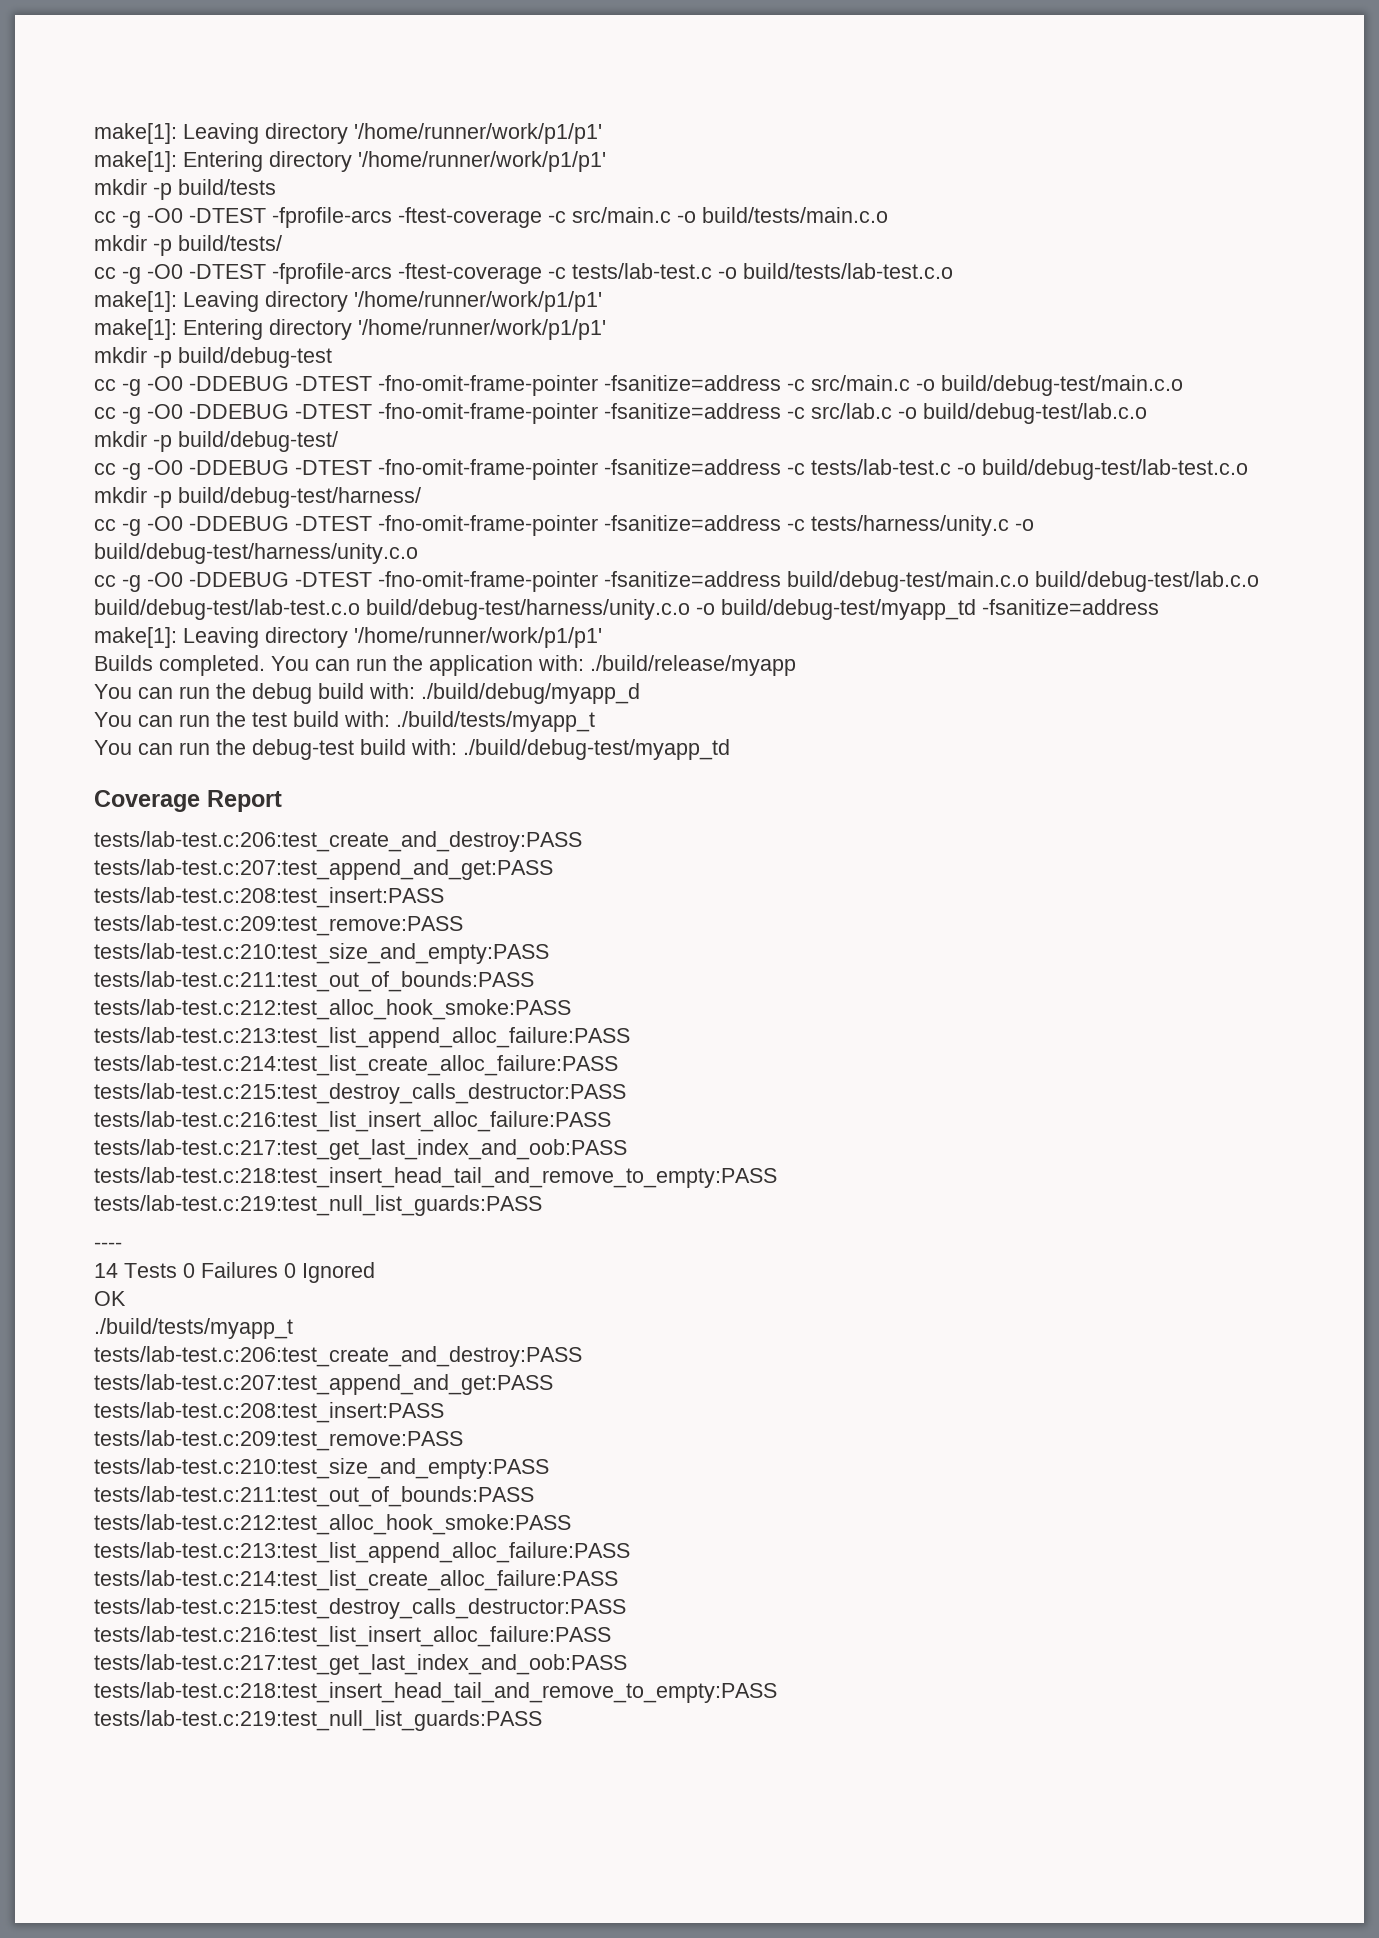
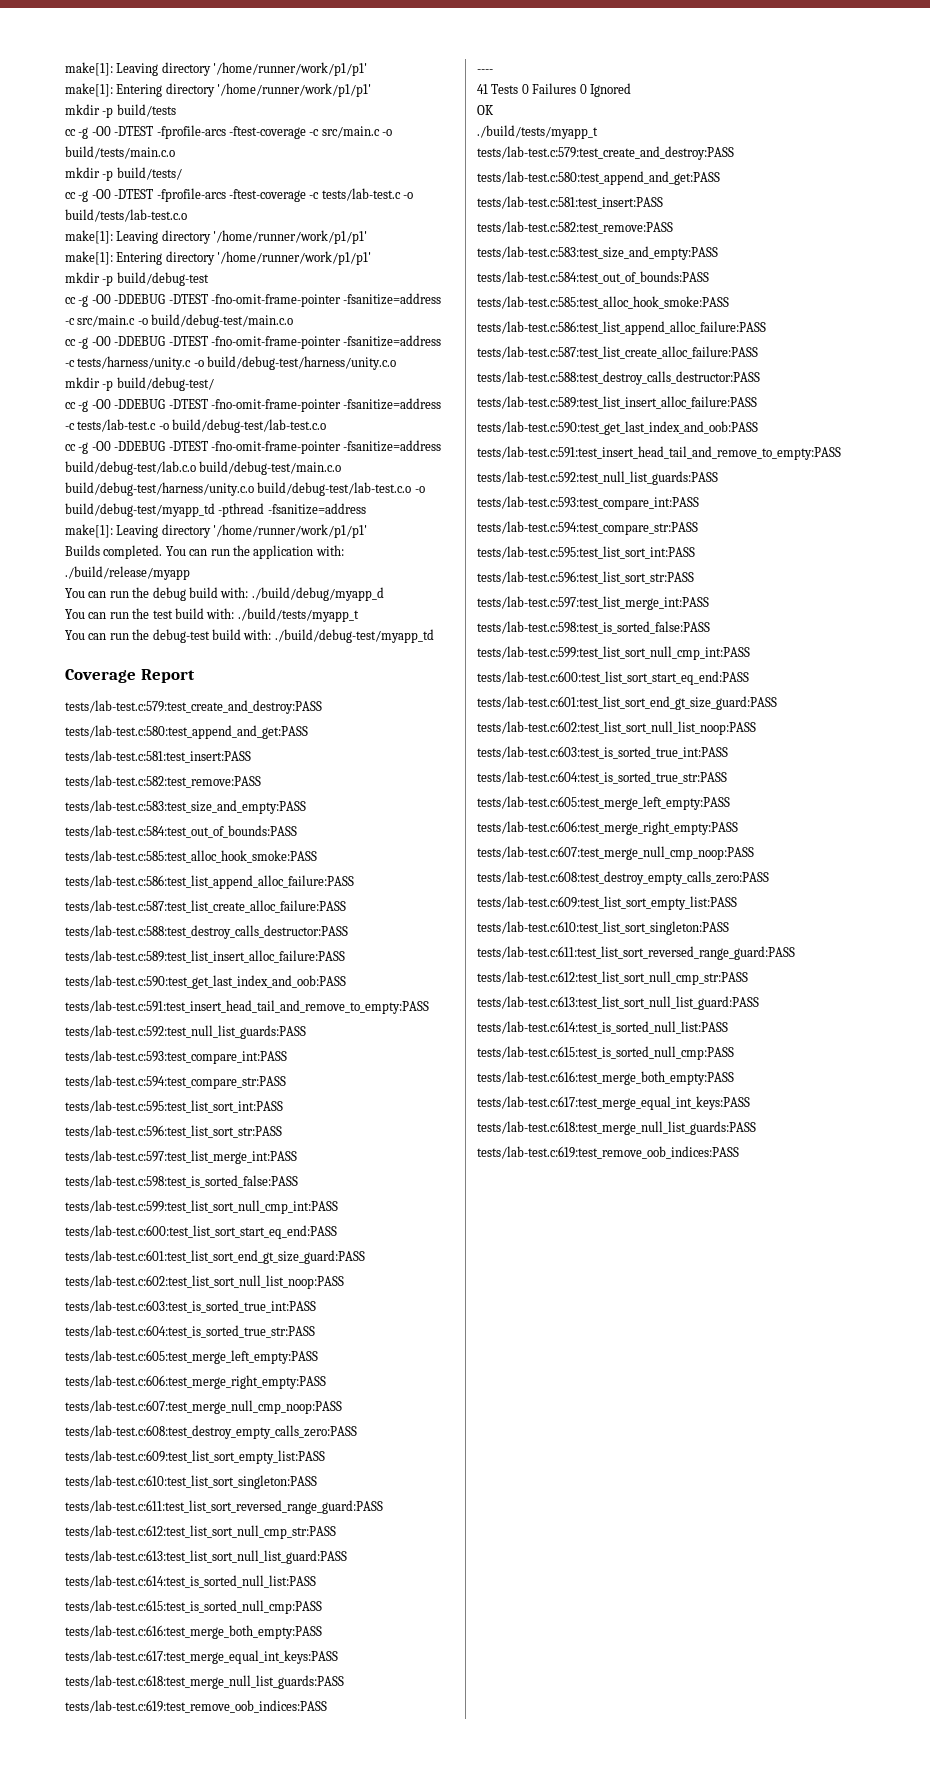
- cc -g -O0 -DDEBUG -DTEST -fno-omit-frame-pointer -fsanitize=address -c src/lab.c -o build/debug-test/lab.c.o
+ cc -g -O0 -DDEBUG -DTEST -fno-omit-frame-pointer -fsanitize=address -c tests/harness/unity.c -o build/debug-test/harness/unity.c.o
- mkdir -p build/debug-test/harness/
- cc -g -O0 -DDEBUG -DTEST -fno-omit-frame-pointer -fsanitize=address -c tests/harness/unity.c -o build/debug-test/harness/unity.c.o
- cc -g -O0 -DDEBUG -DTEST -fno-omit-frame-pointer -fsanitize=address build/debug-test/main.c.o build/debug-test/lab.c.o build/debug-test/lab-test.c.o build/debug-test/harness/unity.c.o -o build/debug-test/myapp_td -fsanitize=address
+ cc -g -O0 -DDEBUG -DTEST -fno-omit-frame-pointer -fsanitize=address build/debug-test/lab.c.o build/debug-test/main.c.o build/debug-test/harness/unity.c.o build/debug-test/lab-test.c.o -o build/debug-test/myapp_td -pthread -fsanitize=address
  Coverage Report
- tests/lab-test.c:206:test_create_and_destroy:PASS
- tests/lab-test.c:207:test_append_and_get:PASS
- tests/lab-test.c:208:test_insert:PASS
- tests/lab-test.c:209:test_remove:PASS
- tests/lab-test.c:210:test_size_and_empty:PASS
- tests/lab-test.c:211:test_out_of_bounds:PASS
- tests/lab-test.c:212:test_alloc_hook_smoke:PASS
- tests/lab-test.c:213:test_list_append_alloc_failure:PASS
- tests/lab-test.c:214:test_list_create_alloc_failure:PASS
- tests/lab-test.c:215:test_destroy_calls_destructor:PASS
- tests/lab-test.c:216:test_list_insert_alloc_failure:PASS
- tests/lab-test.c:217:test_get_last_index_and_oob:PASS
- tests/lab-test.c:218:test_insert_head_tail_and_remove_to_empty:PASS
- tests/lab-test.c:219:test_null_list_guards:PASS
+ tests/lab-test.c:579:test_create_and_destroy:PASS
+ tests/lab-test.c:580:test_append_and_get:PASS
+ tests/lab-test.c:581:test_insert:PASS
+ tests/lab-test.c:582:test_remove:PASS
+ tests/lab-test.c:583:test_size_and_empty:PASS
+ tests/lab-test.c:584:test_out_of_bounds:PASS
+ tests/lab-test.c:585:test_alloc_hook_smoke:PASS
+ tests/lab-test.c:586:test_list_append_alloc_failure:PASS
+ tests/lab-test.c:587:test_list_create_alloc_failure:PASS
+ tests/lab-test.c:588:test_destroy_calls_destructor:PASS
+ tests/lab-test.c:589:test_list_insert_alloc_failure:PASS
+ tests/lab-test.c:590:test_get_last_index_and_oob:PASS
+ tests/lab-test.c:591:test_insert_head_tail_and_remove_to_empty:PASS
+ tests/lab-test.c:592:test_null_list_guards:PASS
+ tests/lab-test.c:593:test_compare_int:PASS
+ tests/lab-test.c:594:test_compare_str:PASS
+ tests/lab-test.c:595:test_list_sort_int:PASS
+ tests/lab-test.c:596:test_list_sort_str:PASS
+ tests/lab-test.c:597:test_list_merge_int:PASS
+ tests/lab-test.c:598:test_is_sorted_false:PASS
+ tests/lab-test.c:599:test_list_sort_null_cmp_int:PASS
+ tests/lab-test.c:600:test_list_sort_start_eq_end:PASS
+ tests/lab-test.c:601:test_list_sort_end_gt_size_guard:PASS
+ tests/lab-test.c:602:test_list_sort_null_list_noop:PASS
+ tests/lab-test.c:603:test_is_sorted_true_int:PASS
+ tests/lab-test.c:604:test_is_sorted_true_str:PASS
+ tests/lab-test.c:605:test_merge_left_empty:PASS
+ tests/lab-test.c:606:test_merge_right_empty:PASS
+ tests/lab-test.c:607:test_merge_null_cmp_noop:PASS
+ tests/lab-test.c:608:test_destroy_empty_calls_zero:PASS
+ tests/lab-test.c:609:test_list_sort_empty_list:PASS
+ tests/lab-test.c:610:test_list_sort_singleton:PASS
+ tests/lab-test.c:611:test_list_sort_reversed_range_guard:PASS
+ tests/lab-test.c:612:test_list_sort_null_cmp_str:PASS
+ tests/lab-test.c:613:test_list_sort_null_list_guard:PASS
+ tests/lab-test.c:614:test_is_sorted_null_list:PASS
+ tests/lab-test.c:615:test_is_sorted_null_cmp:PASS
+ tests/lab-test.c:616:test_merge_both_empty:PASS
+ tests/lab-test.c:617:test_merge_equal_int_keys:PASS
+ tests/lab-test.c:618:test_merge_null_list_guards:PASS
+ tests/lab-test.c:619:test_remove_oob_indices:PASS
- 14 Tests 0 Failures 0 Ignored
+ 41 Tests 0 Failures 0 Ignored
  OK
  ./build/tests/myapp_t
- tests/lab-test.c:206:test_create_and_destroy:PASS
- tests/lab-test.c:207:test_append_and_get:PASS
- tests/lab-test.c:208:test_insert:PASS
- tests/lab-test.c:209:test_remove:PASS
- tests/lab-test.c:210:test_size_and_empty:PASS
- tests/lab-test.c:211:test_out_of_bounds:PASS
- tests/lab-test.c:212:test_alloc_hook_smoke:PASS
- tests/lab-test.c:213:test_list_append_alloc_failure:PASS
- tests/lab-test.c:214:test_list_create_alloc_failure:PASS
- tests/lab-test.c:215:test_destroy_calls_destructor:PASS
- tests/lab-test.c:216:test_list_insert_alloc_failure:PASS
- tests/lab-test.c:217:test_get_last_index_and_oob:PASS
- tests/lab-test.c:218:test_insert_head_tail_and_remove_to_empty:PASS
- tests/lab-test.c:219:test_null_list_guards:PASS
+ tests/lab-test.c:579:test_create_and_destroy:PASS
+ tests/lab-test.c:580:test_append_and_get:PASS
+ tests/lab-test.c:581:test_insert:PASS
+ tests/lab-test.c:582:test_remove:PASS
+ tests/lab-test.c:583:test_size_and_empty:PASS
+ tests/lab-test.c:584:test_out_of_bounds:PASS
+ tests/lab-test.c:585:test_alloc_hook_smoke:PASS
+ tests/lab-test.c:586:test_list_append_alloc_failure:PASS
+ tests/lab-test.c:587:test_list_create_alloc_failure:PASS
+ tests/lab-test.c:588:test_destroy_calls_destructor:PASS
+ tests/lab-test.c:589:test_list_insert_alloc_failure:PASS
+ tests/lab-test.c:590:test_get_last_index_and_oob:PASS
+ tests/lab-test.c:591:test_insert_head_tail_and_remove_to_empty:PASS
+ tests/lab-test.c:592:test_null_list_guards:PASS
+ tests/lab-test.c:593:test_compare_int:PASS
+ tests/lab-test.c:594:test_compare_str:PASS
+ tests/lab-test.c:595:test_list_sort_int:PASS
+ tests/lab-test.c:596:test_list_sort_str:PASS
+ tests/lab-test.c:597:test_list_merge_int:PASS
+ tests/lab-test.c:598:test_is_sorted_false:PASS
+ tests/lab-test.c:599:test_list_sort_null_cmp_int:PASS
+ tests/lab-test.c:600:test_list_sort_start_eq_end:PASS
+ tests/lab-test.c:601:test_list_sort_end_gt_size_guard:PASS
+ tests/lab-test.c:602:test_list_sort_null_list_noop:PASS
+ tests/lab-test.c:603:test_is_sorted_true_int:PASS
+ tests/lab-test.c:604:test_is_sorted_true_str:PASS
+ tests/lab-test.c:605:test_merge_left_empty:PASS
+ tests/lab-test.c:606:test_merge_right_empty:PASS
+ tests/lab-test.c:607:test_merge_null_cmp_noop:PASS
+ tests/lab-test.c:608:test_destroy_empty_calls_zero:PASS
+ tests/lab-test.c:609:test_list_sort_empty_list:PASS
+ tests/lab-test.c:610:test_list_sort_singleton:PASS
+ tests/lab-test.c:611:test_list_sort_reversed_range_guard:PASS
+ tests/lab-test.c:612:test_list_sort_null_cmp_str:PASS
+ tests/lab-test.c:613:test_list_sort_null_list_guard:PASS
+ tests/lab-test.c:614:test_is_sorted_null_list:PASS
+ tests/lab-test.c:615:test_is_sorted_null_cmp:PASS
+ tests/lab-test.c:616:test_merge_both_empty:PASS
+ tests/lab-test.c:617:test_merge_equal_int_keys:PASS
+ tests/lab-test.c:618:test_merge_null_list_guards:PASS
+ tests/lab-test.c:619:test_remove_oob_indices:PASS

